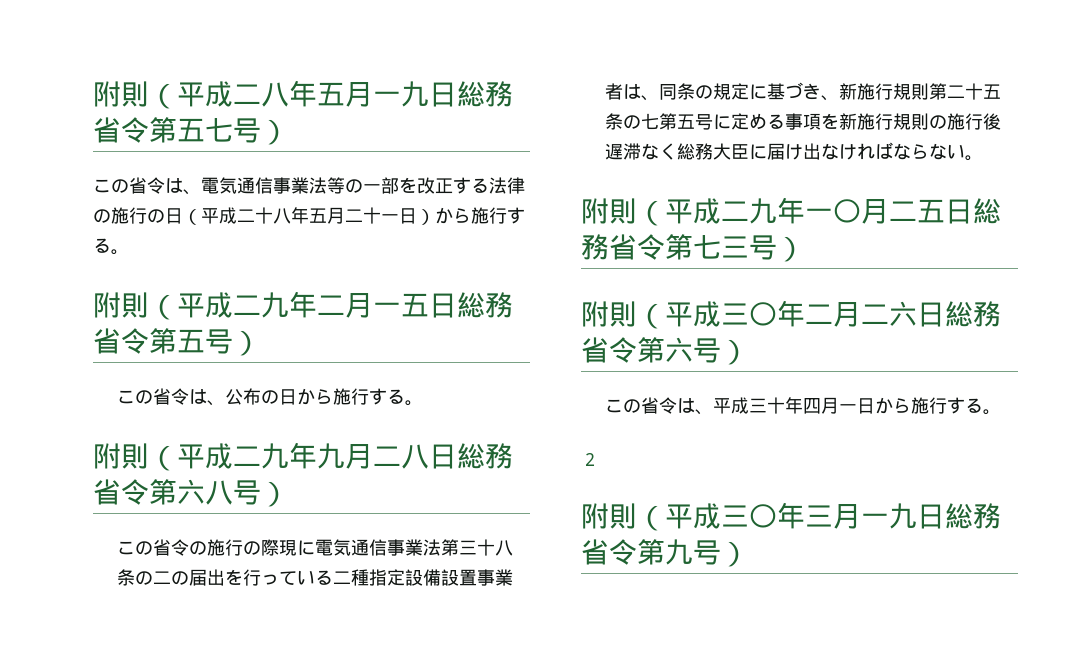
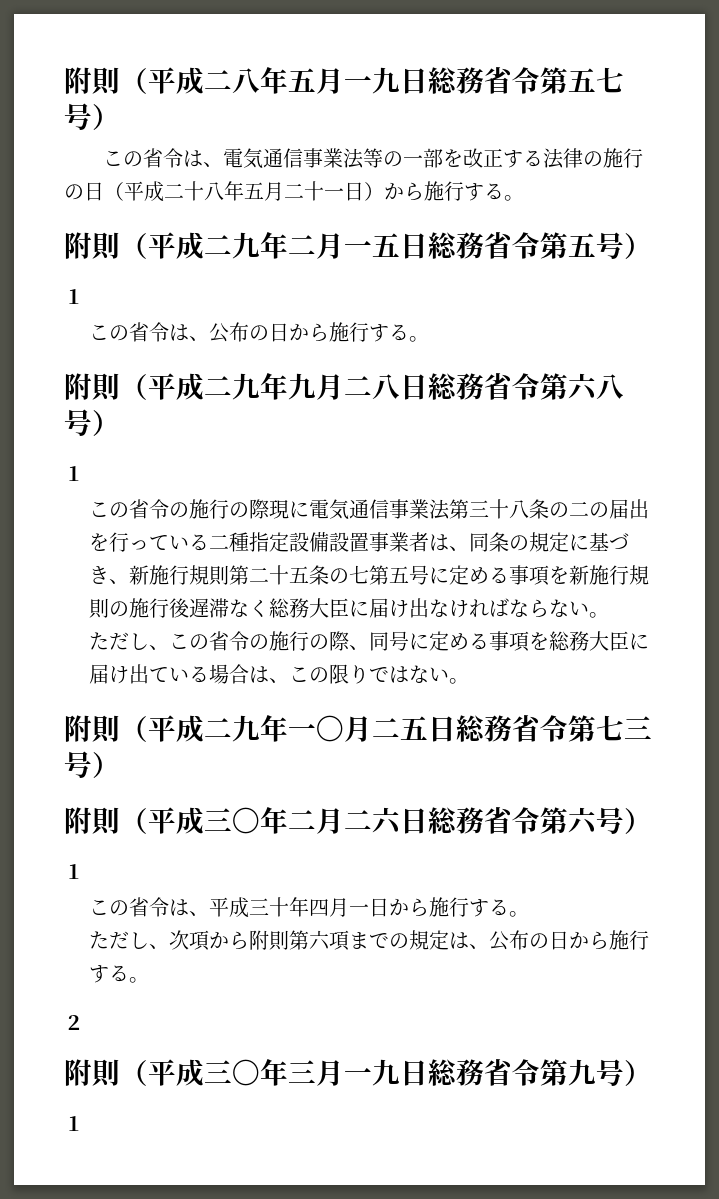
  附則（平成二九年二月一五日総務省令第五号）
+ １
  附則（平成二九年九月二八日総務省令第六八号）
+ １
+ ただし、この省令の施行の際、同号に定める事項を総務大臣に届け出ている場合は、この限りではない。
  附則（平成三〇年二月二六日総務省令第六号）
+ １
+ ただし、次項から附則第六項までの規定は、公布の日から施行する。
  附則（平成三〇年三月一九日総務省令第九号）
+ １

